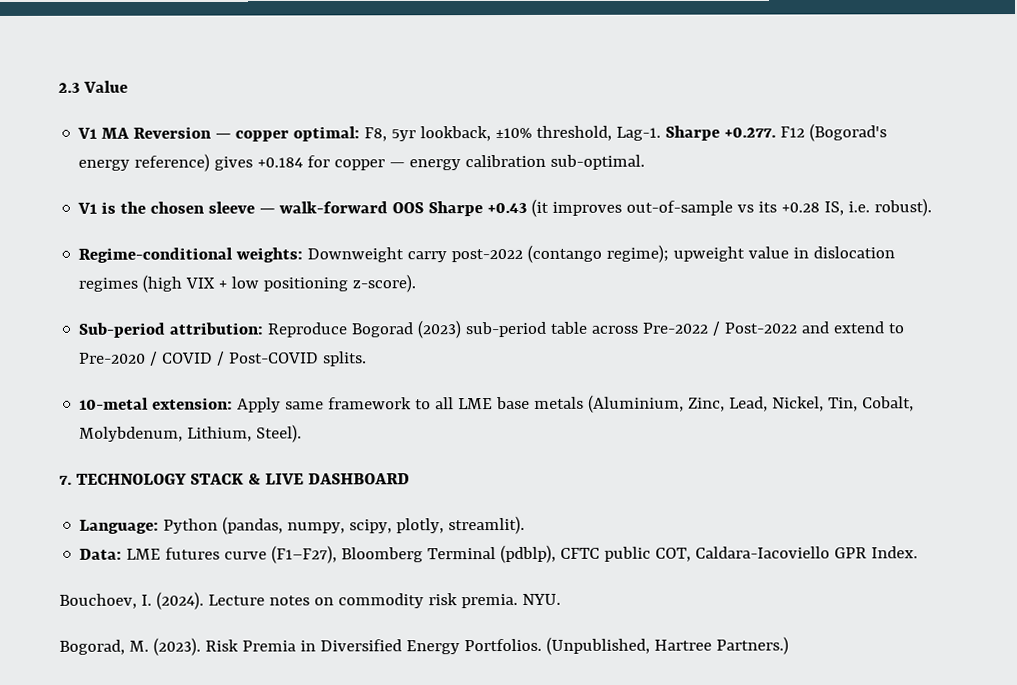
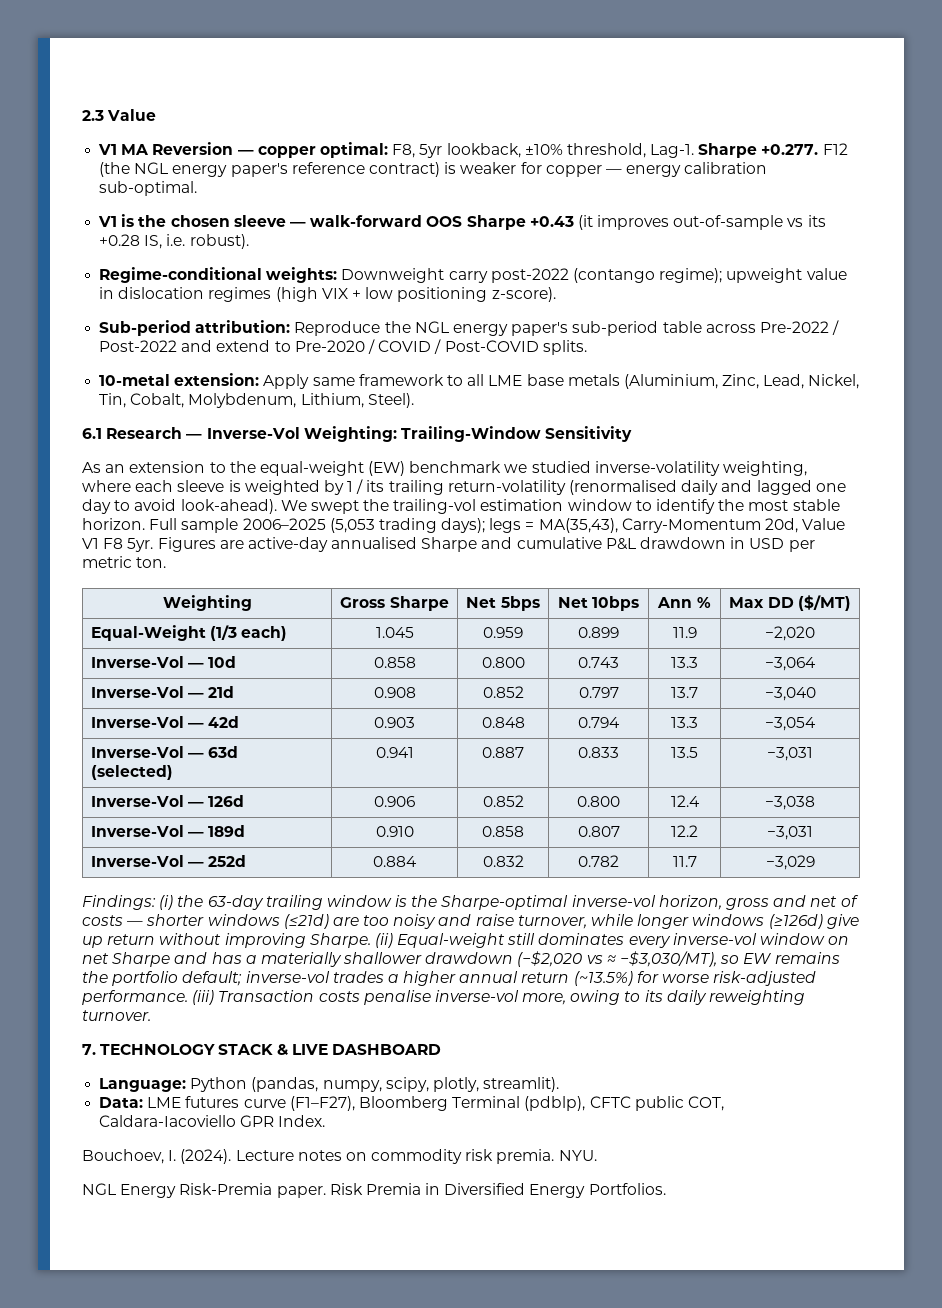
- Sharpe +0.277. F12 (Bogorad's energy reference) gives +0.184 for copper — energy calibration sub-optimal.
+ Sharpe +0.277. F12 (the NGL energy paper's reference contract) is weaker for copper — energy calibration sub-optimal.
- Sub-period attribution: Reproduce Bogorad (2023) sub-period table across Pre-2022 / Post-2022 and extend to Pre-2020 / COVID / Post-COVID splits.
+ Sub-period attribution: Reproduce the NGL energy paper's sub-period table across Pre-2022 / Post-2022 and extend to Pre-2020 / COVID / Post-COVID splits.
+ 6.1 Research — Inverse-Vol Weighting: Trailing-Window Sensitivity
+ As an extension to the equal-weight (EW) benchmark we studied inverse-volatility weighting, where each sleeve is weighted by 1 / its trailing return-volatility (renormalised daily and lagged one day to avoid look-ahead). We swept the trailing-vol estimation window to identify the most stable horizon. Full sample 2006–2025 (5,053 trading days); legs = MA(35,43), Carry-Momentum 20d, Value V1 F8 5yr. Figures are active-day annualised Sharpe and cumulative P&L drawdown in USD per metric ton.
+ Weighting | Gross Sharpe | Net 5bps | Net 10bps | Ann % | Max DD ($/MT)
+ Equal-Weight (1/3 each) | 1.045 | 0.959 | 0.899 | 11.9 | −2,020
+ Inverse-Vol — 10d | 0.858 | 0.800 | 0.743 | 13.3 | −3,064
+ Inverse-Vol — 21d | 0.908 | 0.852 | 0.797 | 13.7 | −3,040
+ Inverse-Vol — 42d | 0.903 | 0.848 | 0.794 | 13.3 | −3,054
+ Inverse-Vol — 63d (selected) | 0.941 | 0.887 | 0.833 | 13.5 | −3,031
+ Inverse-Vol — 126d | 0.906 | 0.852 | 0.800 | 12.4 | −3,038
+ Inverse-Vol — 189d | 0.910 | 0.858 | 0.807 | 12.2 | −3,031
+ Inverse-Vol — 252d | 0.884 | 0.832 | 0.782 | 11.7 | −3,029
+ Findings: (i) the 63-day trailing window is the Sharpe-optimal inverse-vol horizon, gross and net of costs — shorter windows (≤21d) are too noisy and raise turnover, while longer windows (≥126d) give up return without improving Sharpe. (ii) Equal-weight still dominates every inverse-vol window on net Sharpe and has a materially shallower drawdown (−$2,020 vs ≈ −$3,030/MT), so EW remains the portfolio default; inverse-vol trades a higher annual return (~13.5%) for worse risk-adjusted performance. (iii) Transaction costs penalise inverse-vol more, owing to its daily reweighting turnover.
- Bogorad, M. (2023).
+ NGL Energy Risk-Premia paper.
- (Unpublished, Hartree Partners.)

